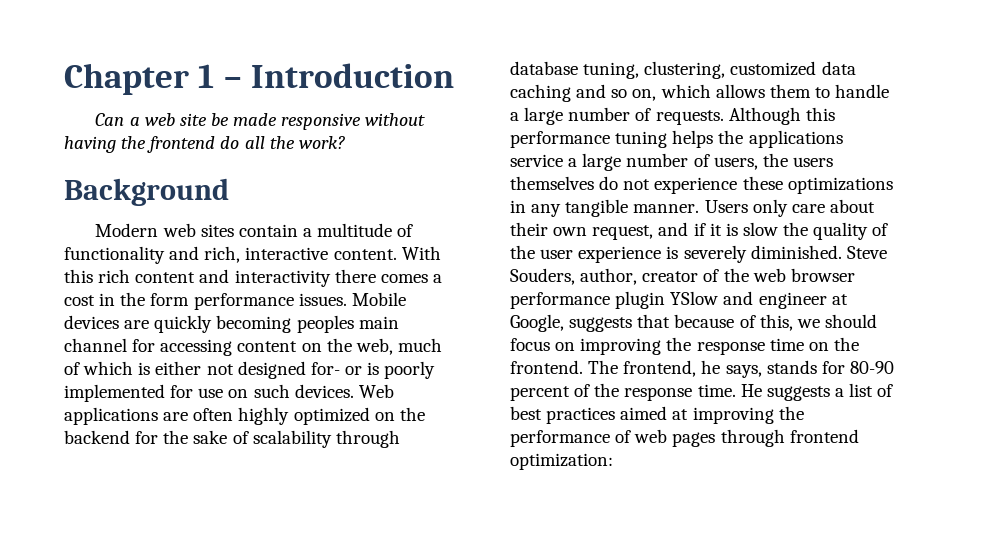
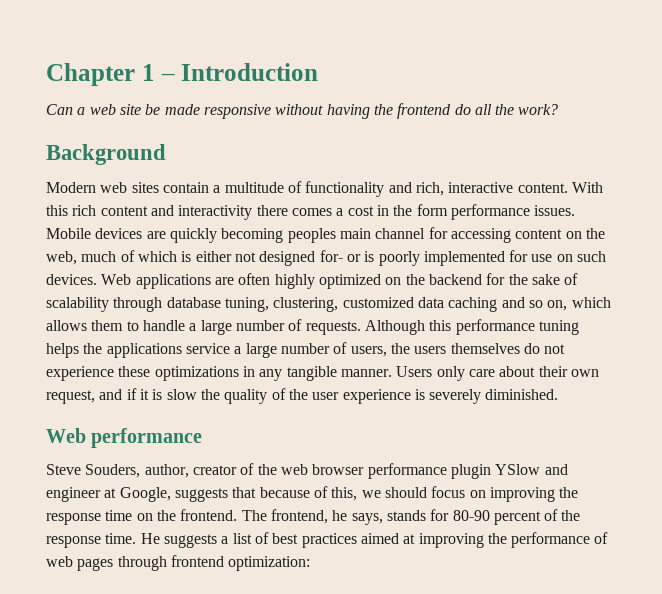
- Users only care about their own request, and if it is slow the quality of the user experience is severely diminished. Steve Souders, author, creator of the web browser performance plugin YSlow and engineer at Google, suggests that because of this, we should focus on improving the response time on the frontend.
+ Users only care about their own request, and if it is slow the quality of the user experience is severely diminished.
+ Web performance
+ Steve Souders, author, creator of the web browser performance plugin YSlow and engineer at Google, suggests that because of this, we should focus on improving the response time on the frontend.

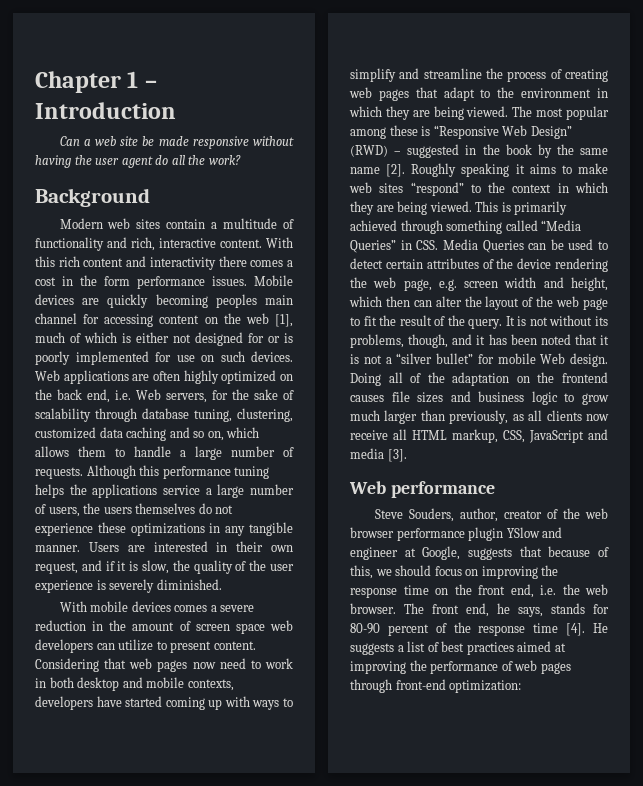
- Can a web site be made responsive without having the frontend do all the work?
+ Can a web site be made responsive without having the user agent do all the work?
- Mobile devices are quickly becoming peoples main channel for accessing content on the web, much of which is either not designed for- or is poorly implemented for use on such devices.
+ Mobile devices are quickly becoming peoples main channel for accessing content on the web [1], much of which is either not designed for or is poorly implemented for use on such devices.
- Web applications are often highly optimized on the backend for the sake of scalability through database tuning, clustering, customized data caching and so on, which allows them to handle a large number of requests.
+ Web applications are often highly optimized on the back end, i.e. Web servers, for the sake of scalability through database tuning, clustering, customized data caching and so on, which allows them to handle a large number of requests.
- Users only care about their own request, and if it is slow the quality of the user experience is severely diminished.
+ Users are interested in their own request, and if it is slow, the quality of the user experience is severely diminished.
+ With mobile devices comes a severe reduction in the amount of screen space web developers can utilize to present content. Considering that web pages now need to work in both desktop and mobile contexts, developers have started coming up with ways to simplify and streamline the process of creating web pages that adapt to the environment in which they are being viewed. The most popular among these is “Responsive Web Design” (RWD) – suggested in the book by the same name [2]. Roughly speaking it aims to make web sites “respond” to the context in which they are being viewed. This is primarily achieved through something called “Media Queries” in CSS. Media Queries can be used to detect certain attributes of the device rendering the web page, e.g. screen width and height, which then can alter the layout of the web page to fit the result of the query. It is not without its problems, though, and it has been noted that it is not a “silver bullet” for mobile Web design. Doing all of the adaptation on the frontend causes file sizes and business logic to grow much larger than previously, as all clients now receive all HTML markup, CSS, JavaScript and media [3].
- Steve Souders, author, creator of the web browser performance plugin YSlow and engineer at Google, suggests that because of this, we should focus on improving the response time on the frontend. The frontend, he says, stands for 80-90 percent of the response time.
+ Steve Souders, author, creator of the web browser performance plugin YSlow and engineer at Google, suggests that because of this, we should focus on improving the response time on the front end, i.e. the web browser. The front end, he says, stands for 80-90 percent of the response time [4].
- He suggests a list of best practices aimed at improving the performance of web pages through frontend optimization:
+ He suggests a list of best practices aimed at improving the performance of web pages through front-end optimization:

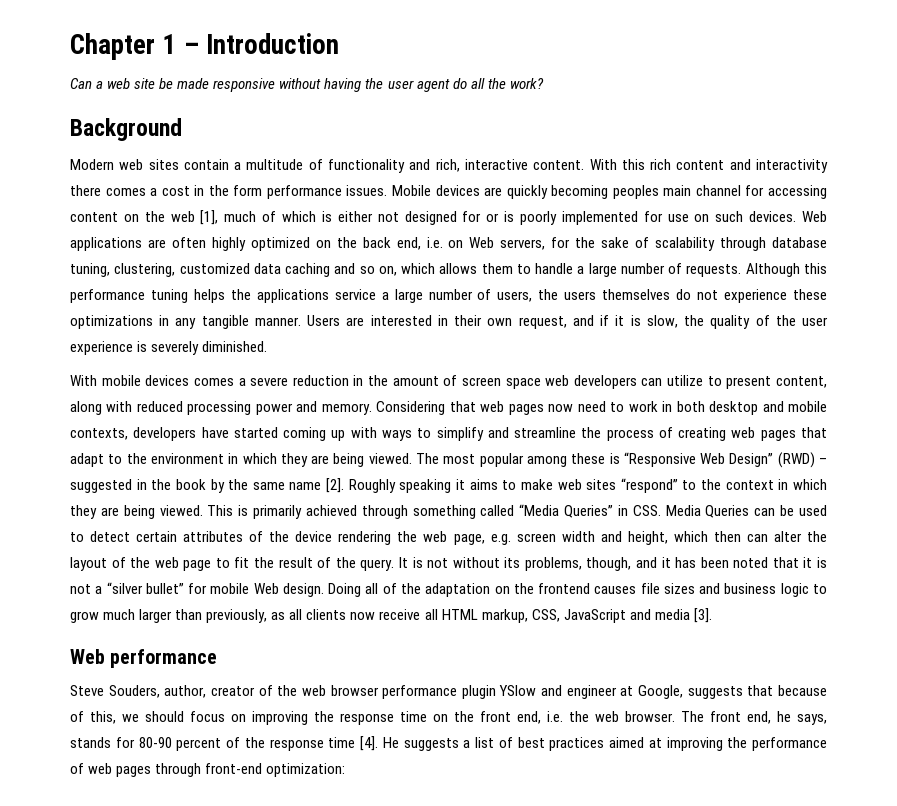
- Web applications are often highly optimized on the back end, i.e. Web servers, for the sake of scalability through database tuning, clustering, customized data caching and so on, which allows them to handle a large number of requests.
+ Web applications are often highly optimized on the back end, i.e. on Web servers, for the sake of scalability through database tuning, clustering, customized data caching and so on, which allows them to handle a large number of requests.
- With mobile devices comes a severe reduction in the amount of screen space web developers can utilize to present content.
+ With mobile devices comes a severe reduction in the amount of screen space web developers can utilize to present content, along with reduced processing power and memory.

